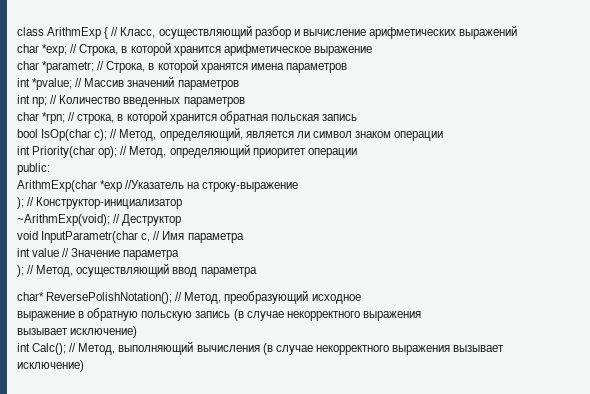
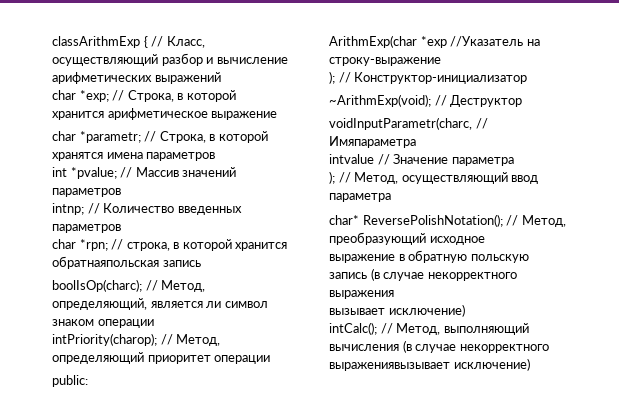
- class ArithmExp { // Класс, осуществляющий разбор и вычисление арифметических выражений
+ classArithmExp { // Класс, осуществляющий разбор и вычисление арифметических выражений
- int np; // Количество введенных параметров
+ intnp; // Количество введенных параметров
- char *rpn; // строка, в которой хранится обратная польская запись
+ char *rpn; // строка, в которой хранится обратнаяпольская запись
- bool IsOp(char c); // Метод, определяющий, является ли символ знаком операции
+ boolIsOp(charc); // Метод, определяющий, является ли символ знаком операции
- int Priority(char op); // Метод, определяющий приоритет операции
+ intPriority(charop); // Метод, определяющий приоритет операции
- void InputParametr(char c, // Имя параметра
- int value // Значение параметра
+ voidInputParametr(charc, // Имяпараметра
+ intvalue // Значение параметра
- int Calc(); // Метод, выполняющий вычисления (в случае некорректного выражения вызывает исключение)
+ intCalc(); // Метод, выполняющий вычисления (в случае некорректного выражениявызывает исключение)

